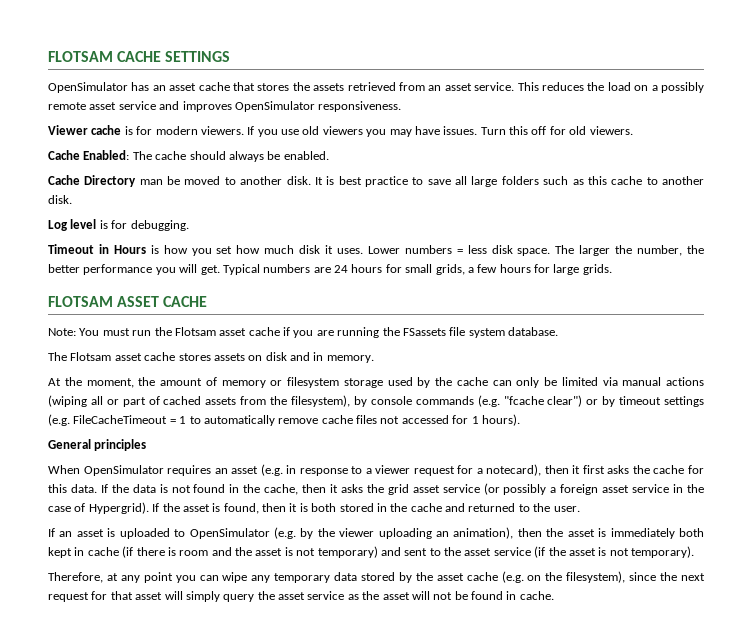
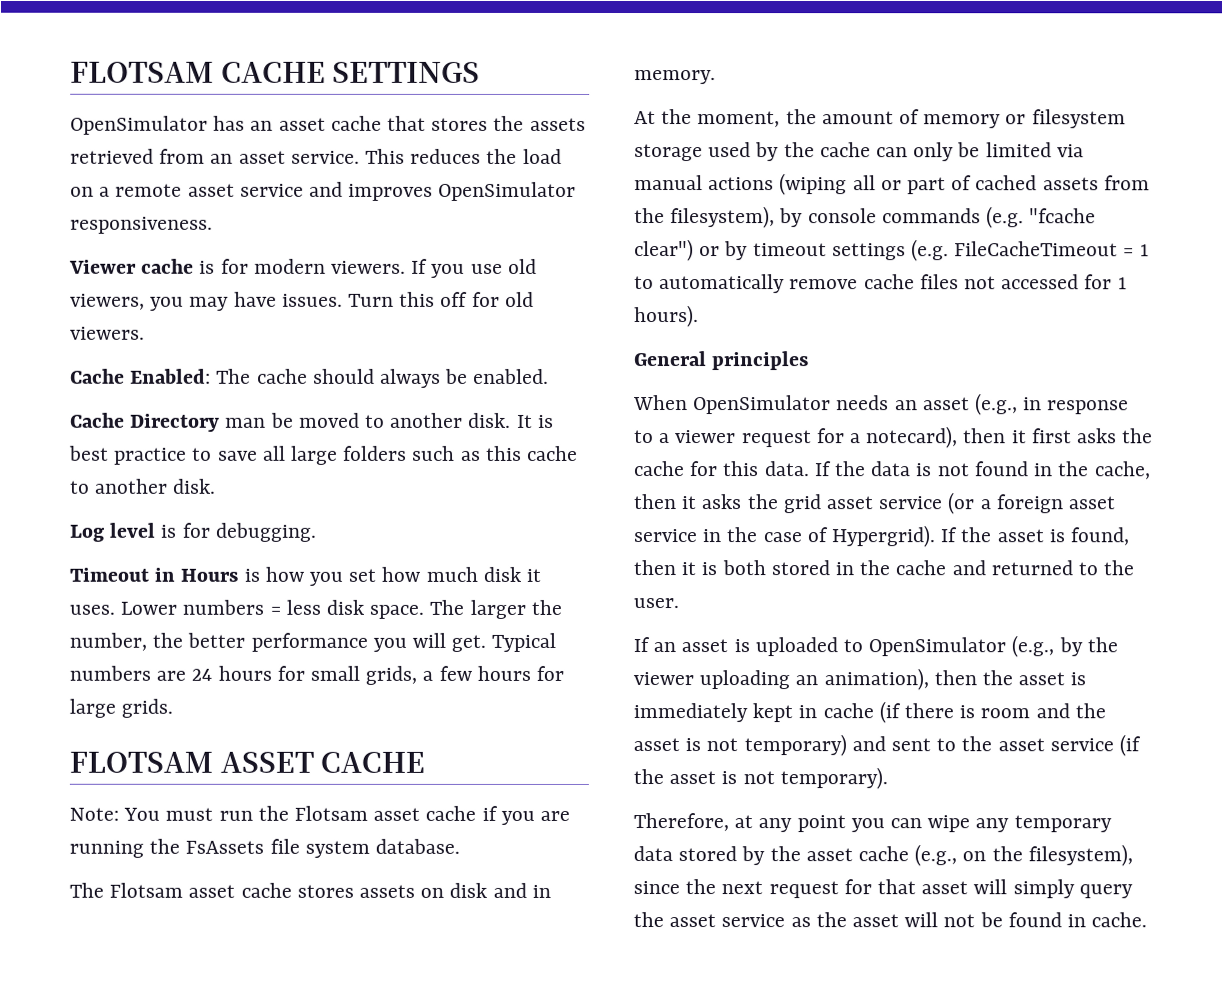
- This reduces the load on a possibly remote asset service and improves OpenSimulator responsiveness.
+ This reduces the load on a remote asset service and improves OpenSimulator responsiveness.
- If you use old viewers you may have issues.
+ If you use old viewers, you may have issues.
- Note: You must run the Flotsam asset cache if you are running the FSassets file system database.
+ Note: You must run the Flotsam asset cache if you are running the FsAssets file system database.
- When OpenSimulator requires an asset (e.g. in response to a viewer request for a notecard), then it first asks the cache for this data.
+ When OpenSimulator needs an asset (e.g., in response to a viewer request for a notecard), then it first asks the cache for this data.
- If the data is not found in the cache, then it asks the grid asset service (or possibly a foreign asset service in the case of Hypergrid).
+ If the data is not found in the cache, then it asks the grid asset service (or a foreign asset service in the case of Hypergrid).
- If an asset is uploaded to OpenSimulator (e.g. by the viewer uploading an animation), then the asset is immediately both kept in cache (if there is room and the asset is not temporary) and sent to the asset service (if the asset is not temporary).
+ If an asset is uploaded to OpenSimulator (e.g., by the viewer uploading an animation), then the asset is immediately kept in cache (if there is room and the asset is not temporary) and sent to the asset service (if the asset is not temporary).
- Therefore, at any point you can wipe any temporary data stored by the asset cache (e.g. on the filesystem), since the next request for that asset will simply query the asset service as the asset will not be found in cache.
+ Therefore, at any point you can wipe any temporary data stored by the asset cache (e.g., on the filesystem), since the next request for that asset will simply query the asset service as the asset will not be found in cache.

